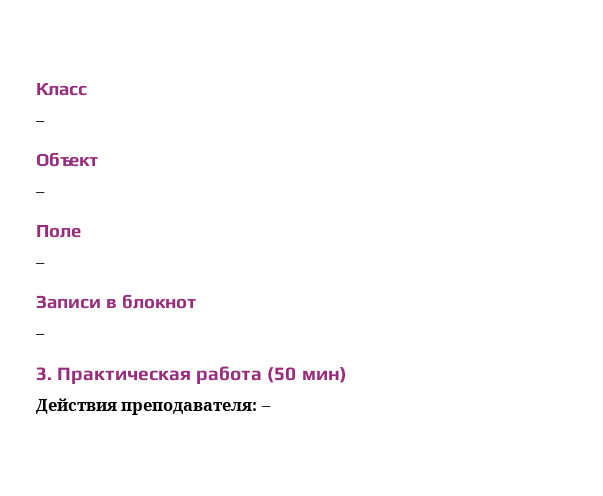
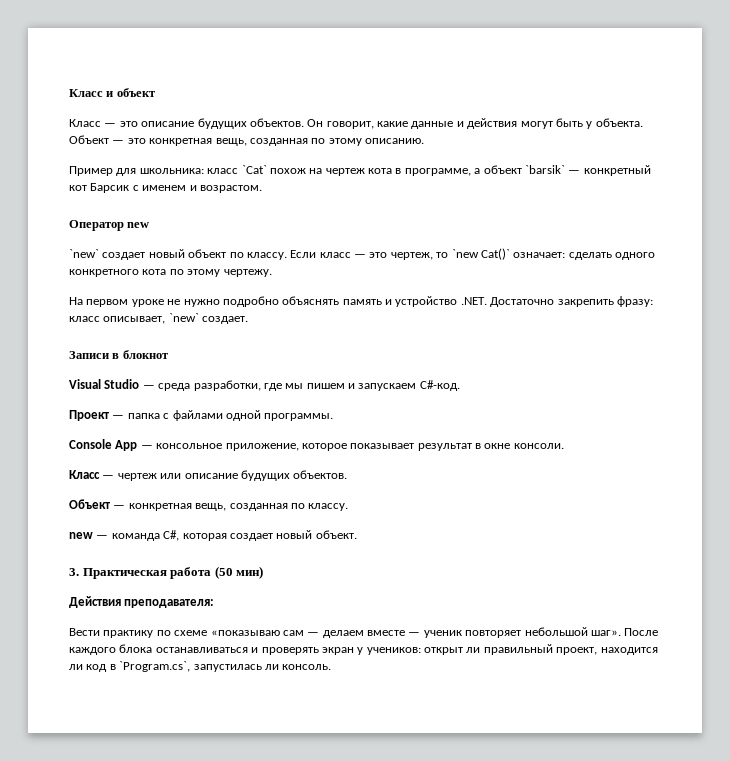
- Класс
- –
- Объект
- –
- Поле
- –
+ Класс и объект
+ Класс — это описание будущих объектов. Он говорит, какие данные и действия могут быть у объекта. Объект — это конкретная вещь, созданная по этому описанию.
+ Пример для школьника: класс `Cat` похож на чертеж кота в программе, а объект `barsik` — конкретный кот Барсик с именем и возрастом.
+ Оператор new
+ `new` создает новый объект по классу. Если класс — это чертеж, то `new Cat()` означает: сделать одного конкретного кота по этому чертежу.
+ На первом уроке не нужно подробно объяснять память и устройство .NET. Достаточно закрепить фразу: класс описывает, `new` создает.
  Записи в блокнот
- –
+ Visual Studio — среда разработки, где мы пишем и запускаем C#-код.
+ Проект — папка с файлами одной программы.
+ Console App — консольное приложение, которое показывает результат в окне консоли.
+ Класс — чертеж или описание будущих объектов.
+ Объект — конкретная вещь, созданная по классу.
+ new — команда C#, которая создает новый объект.
- Действия преподавателя: –
+ Действия преподавателя:
+ Вести практику по схеме «показываю сам — делаем вместе — ученик повторяет небольшой шаг». После каждого блока останавливаться и проверять экран у учеников: открыт ли правильный проект, находится ли код в `Program.cs`, запустилась ли консоль.

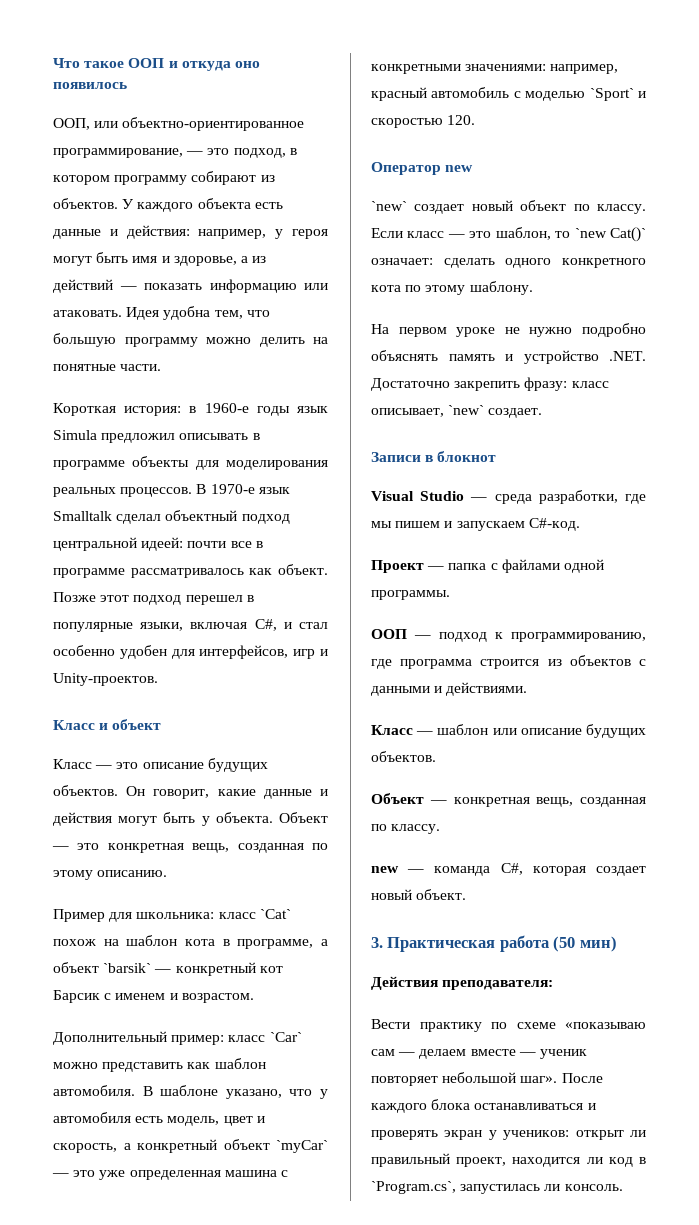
+ Что такое ООП и откуда оно появилось
+ ООП, или объектно-ориентированное программирование, — это подход, в котором программу собирают из объектов. У каждого объекта есть данные и действия: например, у героя могут быть имя и здоровье, а из действий — показать информацию или атаковать. Идея удобна тем, что большую программу можно делить на понятные части.
+ Короткая история: в 1960-е годы язык Simula предложил описывать в программе объекты для моделирования реальных процессов. В 1970-е язык Smalltalk сделал объектный подход центральной идеей: почти все в программе рассматривалось как объект. Позже этот подход перешел в популярные языки, включая C#, и стал особенно удобен для интерфейсов, игр и Unity-проектов.
- Пример для школьника: класс `Cat` похож на чертеж кота в программе, а объект `barsik` — конкретный кот Барсик с именем и возрастом.
+ Пример для школьника: класс `Cat` похож на шаблон кота в программе, а объект `barsik` — конкретный кот Барсик с именем и возрастом.
+ Дополнительный пример: класс `Car` можно представить как шаблон автомобиля. В шаблоне указано, что у автомобиля есть модель, цвет и скорость, а конкретный объект `myCar` — это уже определенная машина с конкретными значениями: например, красный автомобиль с моделью `Sport` и скоростью 120.
- Если класс — это чертеж, то `new Cat()` означает: сделать одного конкретного кота по этому чертежу.
+ Если класс — это шаблон, то `new Cat()` означает: сделать одного конкретного кота по этому шаблону.
- Console App — консольное приложение, которое показывает результат в окне консоли.
- Класс — чертеж или описание будущих объектов.
+ ООП — подход к программированию, где программа строится из объектов с данными и действиями.
+ Класс — шаблон или описание будущих объектов.

